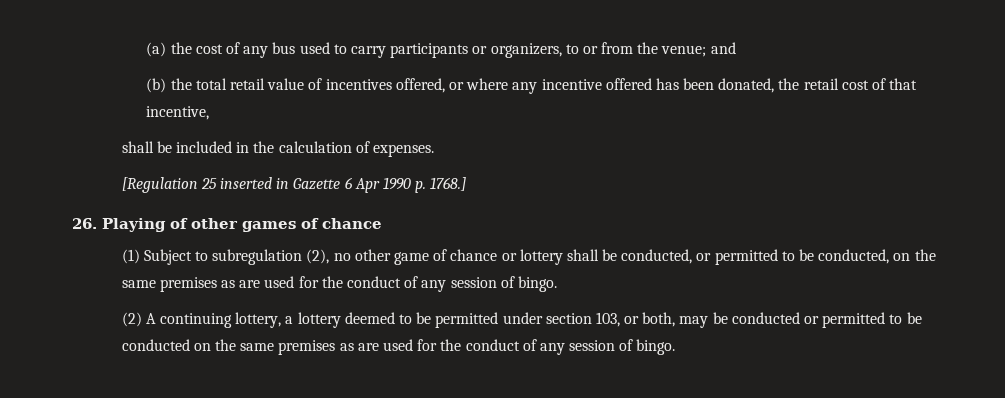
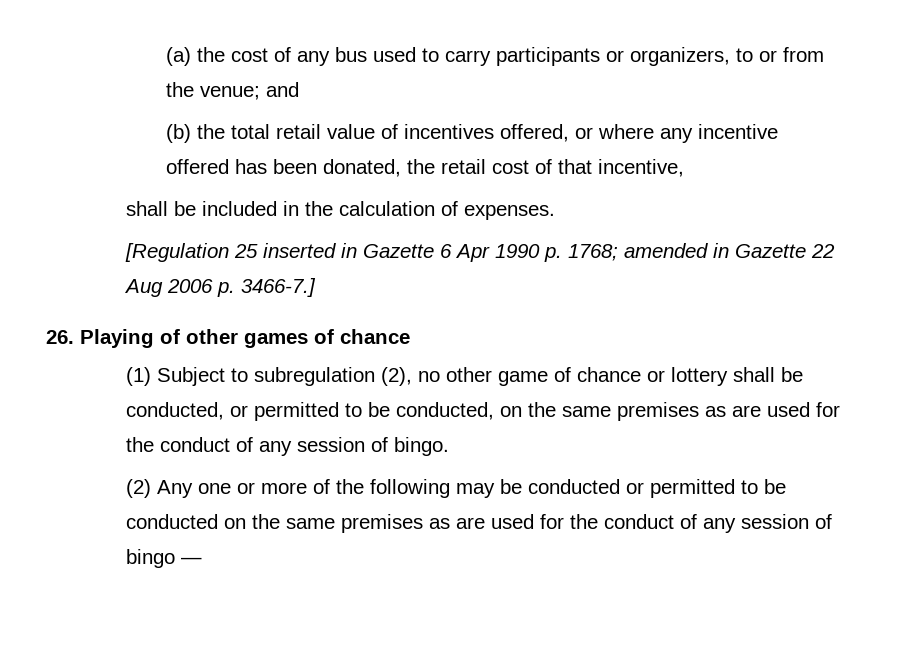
- [Regulation 25 inserted in Gazette 6 Apr 1990 p. 1768.]
+ [Regulation 25 inserted in Gazette 6 Apr 1990 p. 1768; amended in Gazette 22 Aug 2006 p. 3466-7.]
- (2) A continuing lottery, a lottery deemed to be permitted under section 103, or both, may be conducted or permitted to be conducted on the same premises as are used for the conduct of any session of bingo.
+ (2) Any one or more of the following may be conducted or permitted to be conducted on the same premises as are used for the conduct of any session of bingo —

